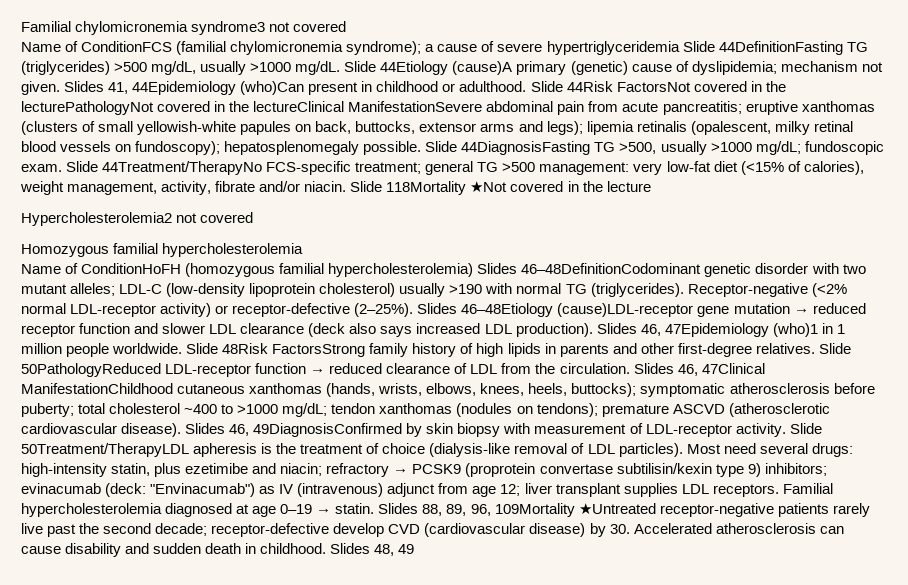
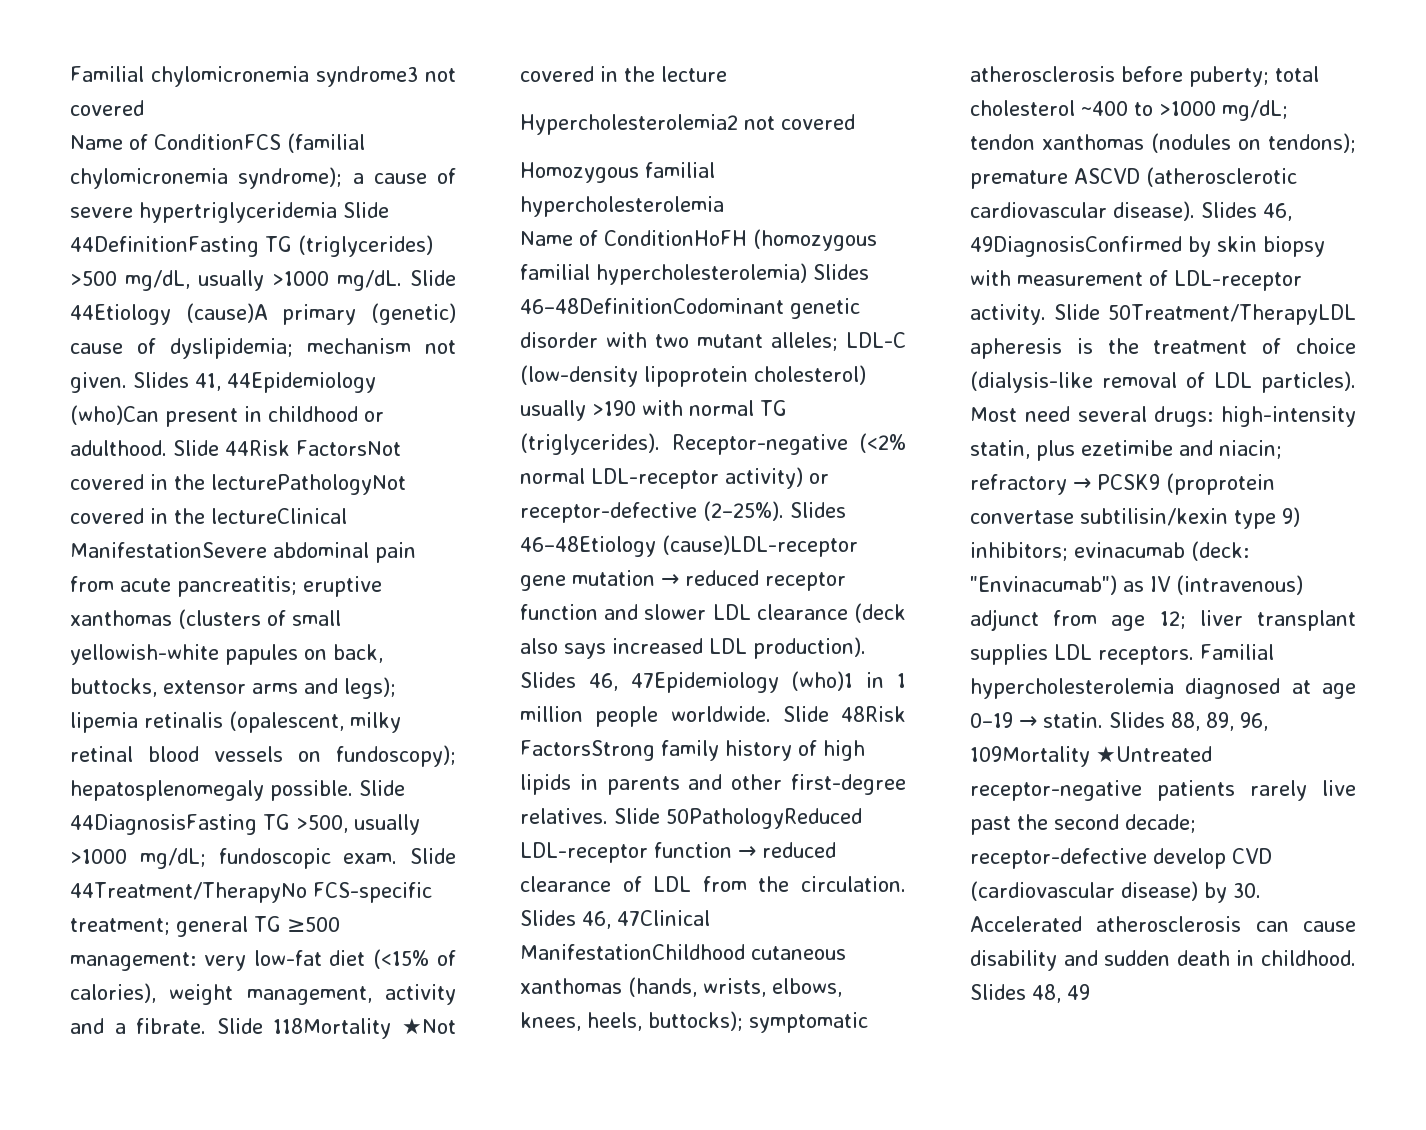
- Slide 44Treatment/TherapyNo FCS-specific treatment; general TG >500 management: very low-fat diet (<15% of calories), weight management, activity, fibrate and/or niacin.
+ Slide 44Treatment/TherapyNo FCS-specific treatment; general TG ≥500 management: very low-fat diet (<15% of calories), weight management, activity and a fibrate.

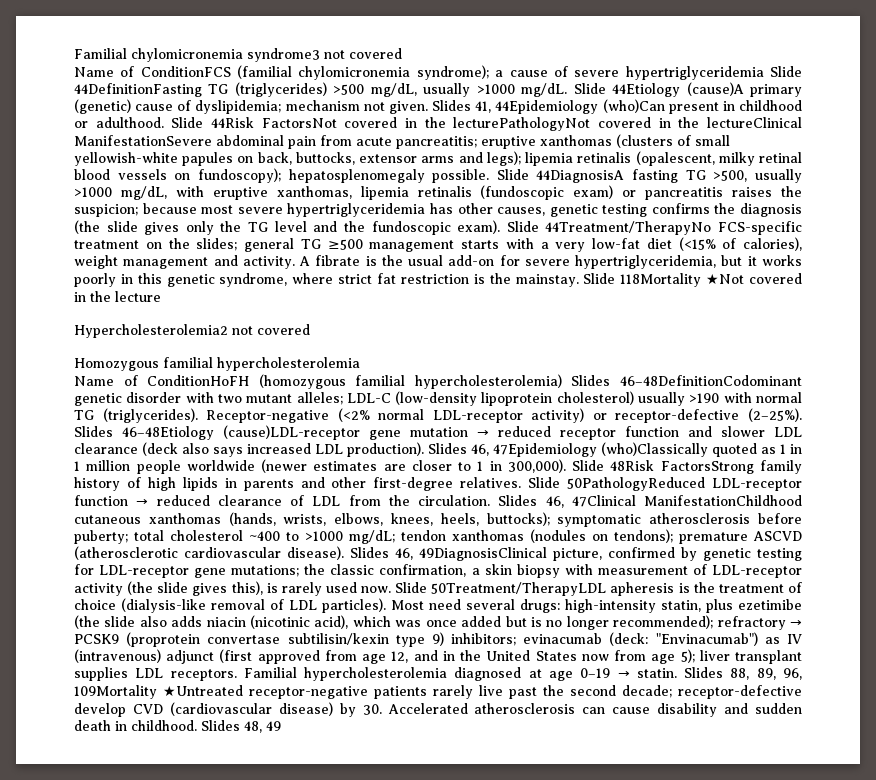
- Slide 44DiagnosisFasting TG >500, usually >1000 mg/dL; fundoscopic exam. Slide 44Treatment/TherapyNo FCS-specific treatment; general TG ≥500 management: very low-fat diet (<15% of calories), weight management, activity and a fibrate.
+ Slide 44DiagnosisA fasting TG >500, usually >1000 mg/dL, with eruptive xanthomas, lipemia retinalis (fundoscopic exam) or pancreatitis raises the suspicion; because most severe hypertriglyceridemia has other causes, genetic testing confirms the diagnosis (the slide gives only the TG level and the fundoscopic exam). Slide 44Treatment/TherapyNo FCS-specific treatment on the slides; general TG ≥500 management starts with a very low-fat diet (<15% of calories), weight management and activity. A fibrate is the usual add-on for severe hypertriglyceridemia, but it works poorly in this genetic syndrome, where strict fat restriction is the mainstay.
- Slides 46, 47Epidemiology (who)1 in 1 million people worldwide.
+ Slides 46, 47Epidemiology (who)Classically quoted as 1 in 1 million people worldwide (newer estimates are closer to 1 in 300,000).
- Slides 46, 49DiagnosisConfirmed by skin biopsy with measurement of LDL-receptor activity.
+ Slides 46, 49DiagnosisClinical picture, confirmed by genetic testing for LDL-receptor gene mutations; the classic confirmation, a skin biopsy with measurement of LDL-receptor activity (the slide gives this), is rarely used now.
- Most need several drugs: high-intensity statin, plus ezetimibe and niacin; refractory → PCSK9 (proprotein convertase subtilisin/kexin type 9) inhibitors; evinacumab (deck: "Envinacumab") as IV (intravenous) adjunct from age 12; liver transplant supplies LDL receptors.
+ Most need several drugs: high-intensity statin, plus ezetimibe (the slide also adds niacin (nicotinic acid), which was once added but is no longer recommended); refractory → PCSK9 (proprotein convertase subtilisin/kexin type 9) inhibitors; evinacumab (deck: "Envinacumab") as IV (intravenous) adjunct (first approved from age 12, and in the United States now from age 5); liver transplant supplies LDL receptors.

